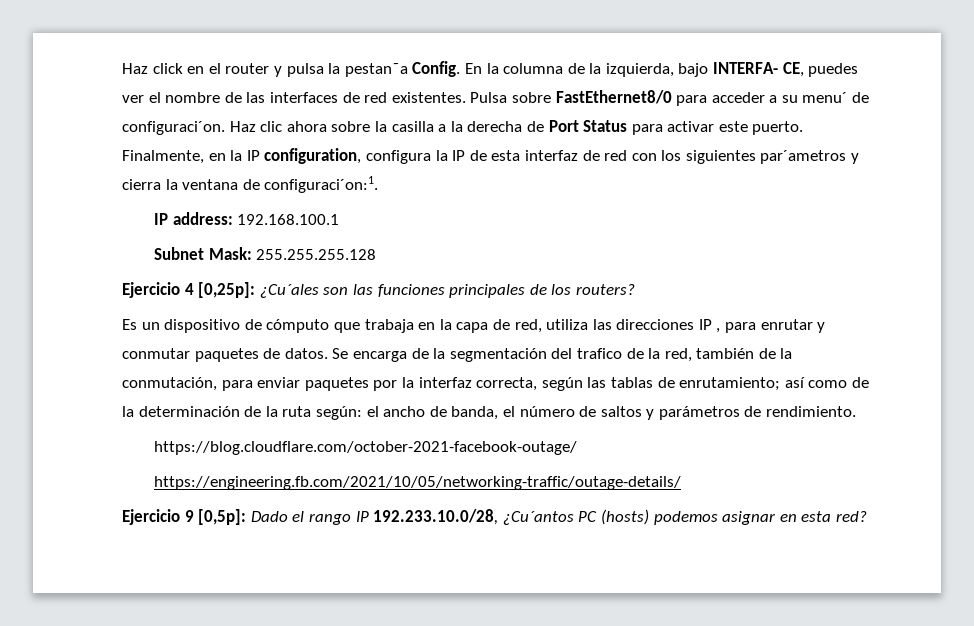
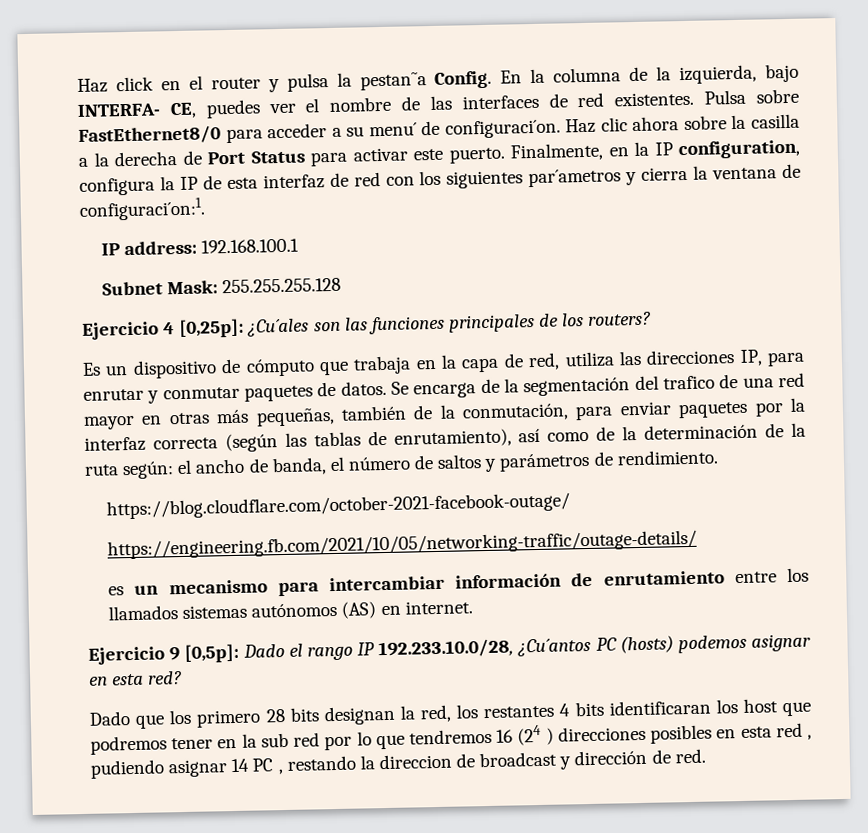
- Es un dispositivo de cómputo que trabaja en la capa de red, utiliza las direcciones IP , para enrutar y conmutar paquetes de datos.
+ Es un dispositivo de cómputo que trabaja en la capa de red, utiliza las direcciones IP, para enrutar y conmutar paquetes de datos.
- Se encarga de la segmentación del trafico de la red, también de la conmutación, para enviar paquetes por la interfaz correcta, según las tablas de enrutamiento; así como de la determinación de la ruta según: el ancho de banda, el número de saltos y parámetros de rendimiento.
+ Se encarga de la segmentación del trafico de una red mayor en otras más pequeñas, también de la conmutación, para enviar paquetes por la interfaz correcta (según las tablas de enrutamiento), así como de la determinación de la ruta según: el ancho de banda, el número de saltos y parámetros de rendimiento.
+ es un mecanismo para intercambiar información de enrutamiento entre los llamados sistemas autónomos (AS) en internet.
+ Dado que los primero 28 bits designan la red, los restantes 4 bits identificaran los host que podremos tener en la sub red por lo que tendremos 16 (24 ) direcciones posibles en esta red , pudiendo asignar 14 PC , restando la direccion de broadcast y dirección de red.

